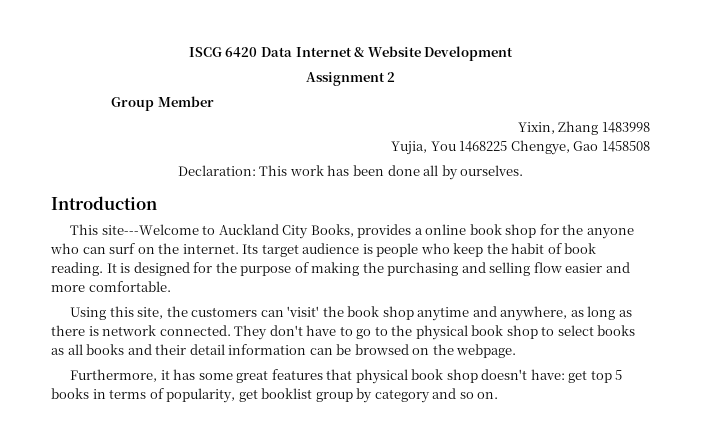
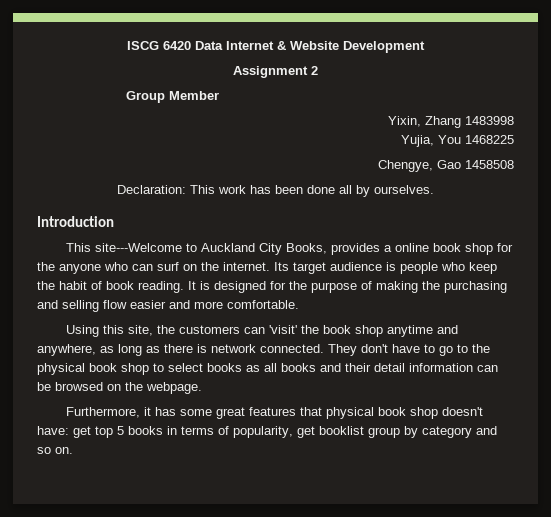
- Yujia, You 1468225 Chengye, Gao 1458508
+ Yujia, You 1468225
+ Chengye, Gao 1458508

